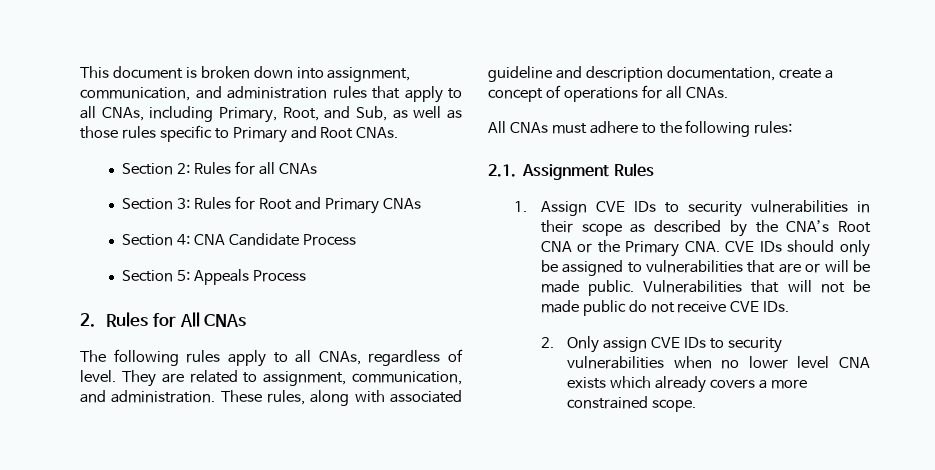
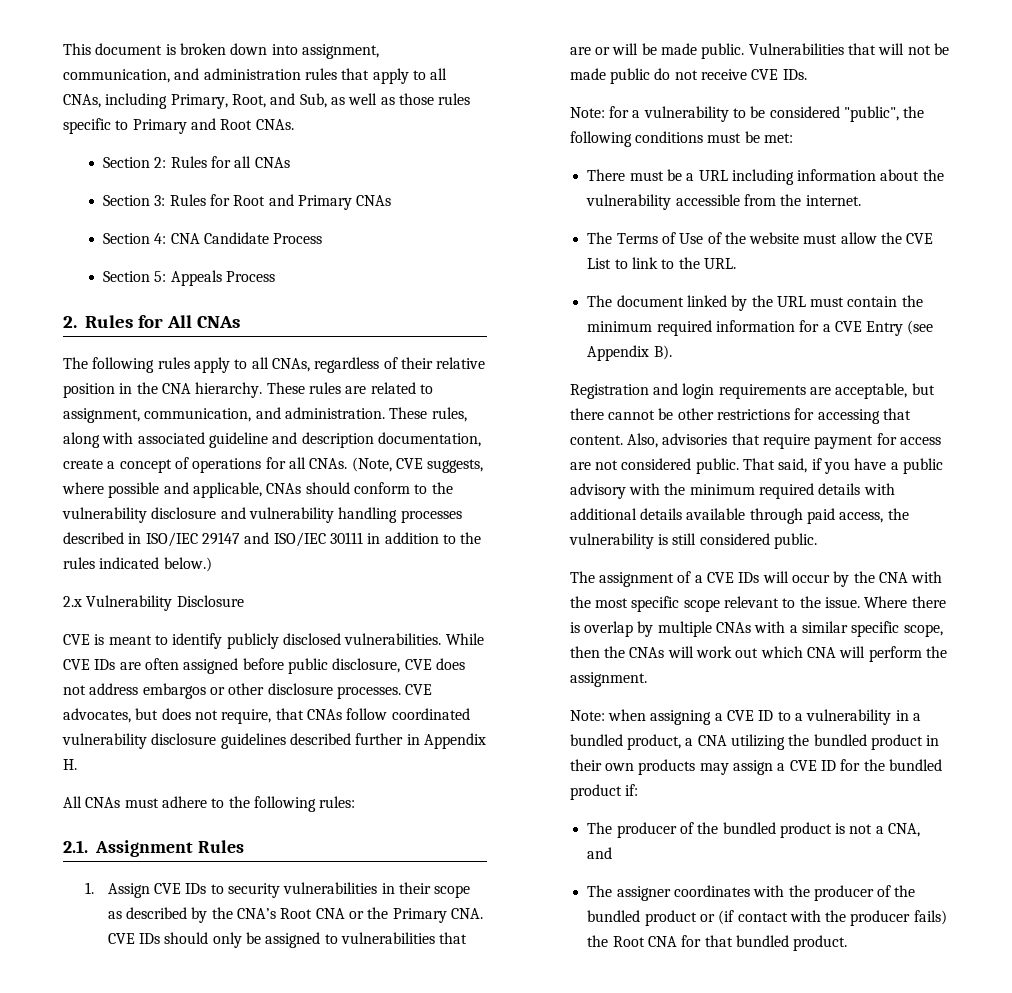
- The following rules apply to all CNAs, regardless of level. They are related to assignment, communication, and administration.
+ The following rules apply to all CNAs, regardless of their relative position in the CNA hierarchy. These rules are related to assignment, communication, and administration.
+ (Note, CVE suggests, where possible and applicable, CNAs should conform to the vulnerability disclosure and vulnerability handling processes described in ISO/IEC 29147 and ISO/IEC 30111 in addition to the rules indicated below.)
+ 2.x Vulnerability Disclosure
+ CVE is meant to identify publicly disclosed vulnerabilities. While CVE IDs are often assigned before public disclosure, CVE does not address embargos or other disclosure processes. CVE advocates, but does not require, that CNAs follow coordinated vulnerability disclosure guidelines described further in Appendix H.
- 2. Only assign CVE IDs to security vulnerabilities when no lower level CNA exists which already covers a more constrained scope.
+ Note: for a vulnerability to be considered "public", the following conditions must be met:
+ There must be a URL including information about the vulnerability accessible from the internet.
+ The Terms of Use of the website must allow the CVE List to link to the URL.
+ The document linked by the URL must contain the minimum required information for a CVE Entry (see Appendix B).
+ Registration and login requirements are acceptable, but there cannot be other restrictions for accessing that content. Also, advisories that require payment for access are not considered public. That said, if you have a public advisory with the minimum required details with additional details available through paid access, the vulnerability is still considered public.
+ The assignment of a CVE IDs will occur by the CNA with the most specific scope relevant to the issue. Where there is overlap by multiple CNAs with a similar specific scope, then the CNAs will work out which CNA will perform the assignment.
+ Note: when assigning a CVE ID to a vulnerability in a bundled product, a CNA utilizing the bundled product in their own products may assign a CVE ID for the bundled product if:
+ The producer of the bundled product is not a CNA, and
+ The assigner coordinates with the producer of the bundled product or (if contact with the producer fails) the Root CNA for that bundled product.

